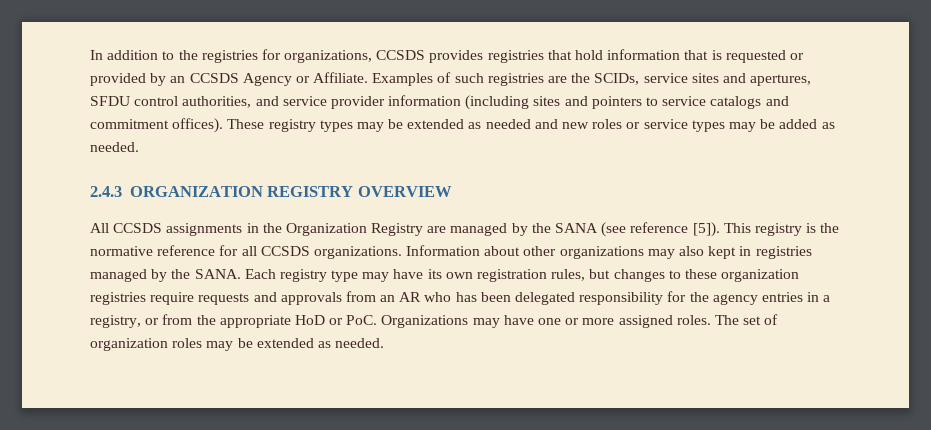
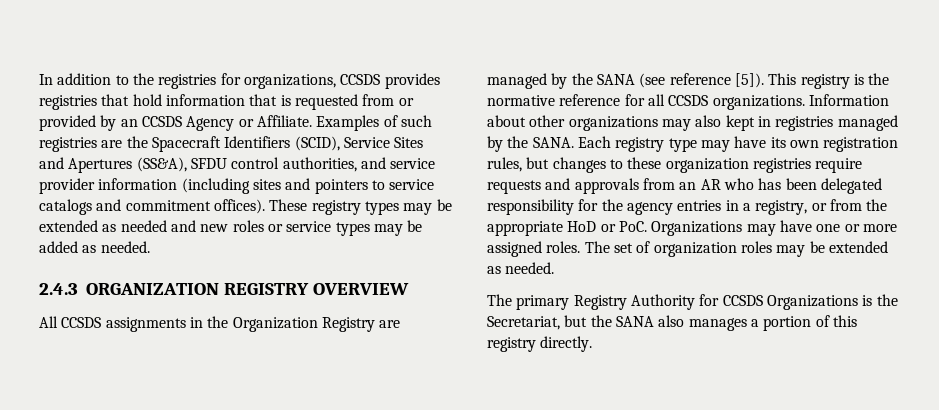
- In addition to the registries for organizations, CCSDS provides registries that hold information that is requested or provided by an CCSDS Agency or Affiliate.
+ In addition to the registries for organizations, CCSDS provides registries that hold information that is requested from or provided by an CCSDS Agency or Affiliate.
- Examples of such registries are the SCIDs, service sites and apertures, SFDU control authorities, and service provider information (including sites and pointers to service catalogs and commitment offices).
+ Examples of such registries are the Spacecraft Identifiers (SCID), Service Sites and Apertures (SS&A), SFDU control authorities, and service provider information (including sites and pointers to service catalogs and commitment offices).
+ The primary Registry Authority for CCSDS Organizations is the Secretariat, but the SANA also manages a portion of this registry directly.

